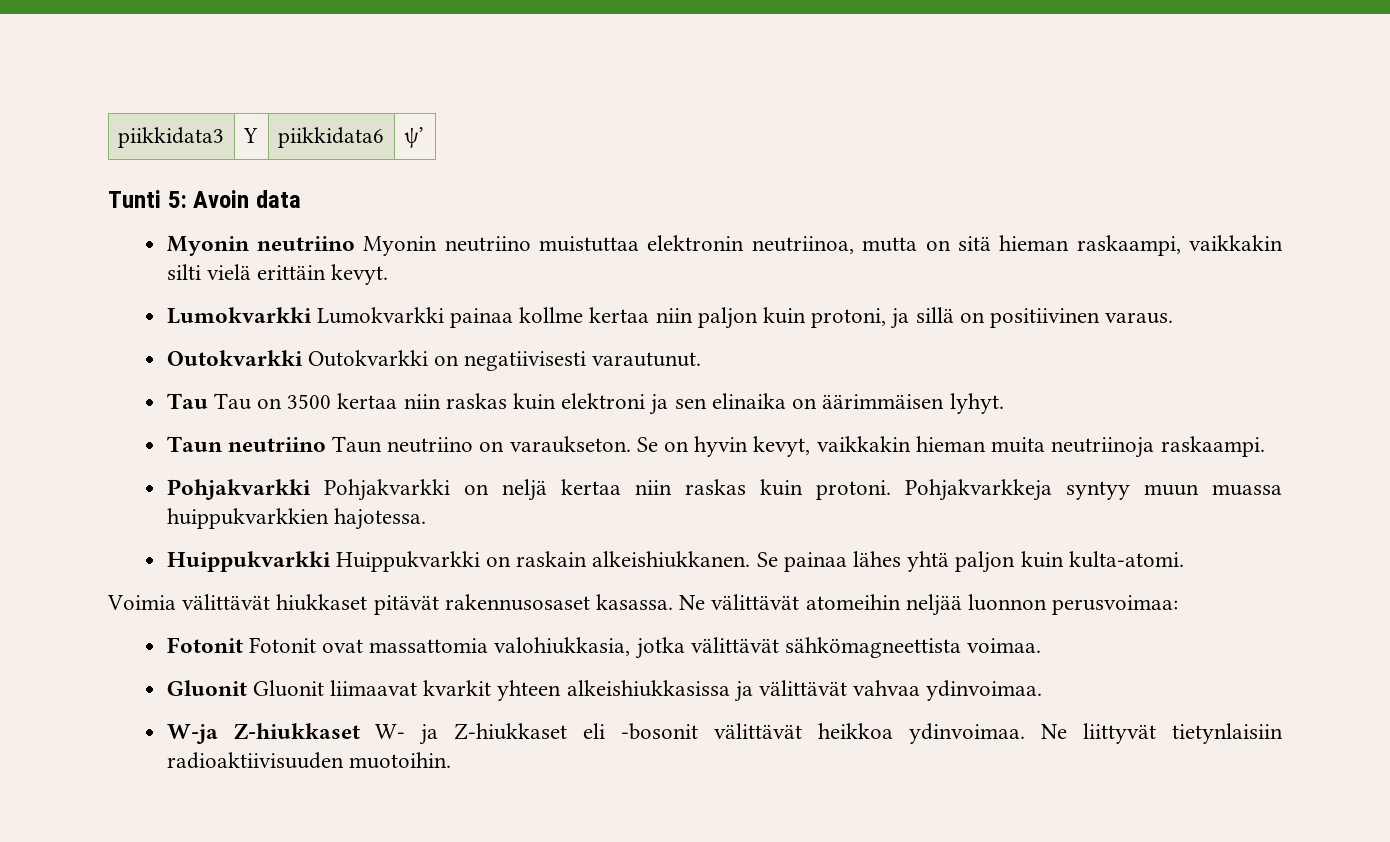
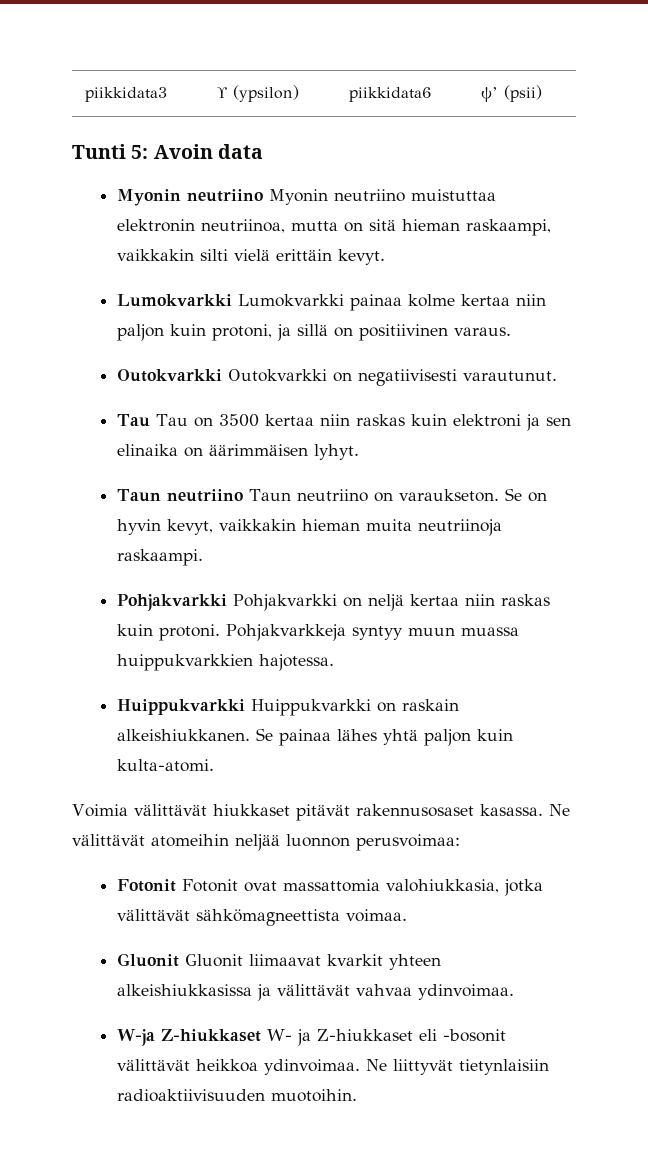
- piikkidata3 | Υ | piikkidata6 | ψ’
+ piikkidata3 | Υ (ypsilon) | piikkidata6 | ψ’ (psii)
- Lumokvarkki Lumokvarkki painaa kollme kertaa niin paljon kuin protoni, ja sillä on positiivinen varaus.
+ Lumokvarkki Lumokvarkki painaa kolme kertaa niin paljon kuin protoni, ja sillä on positiivinen varaus.

